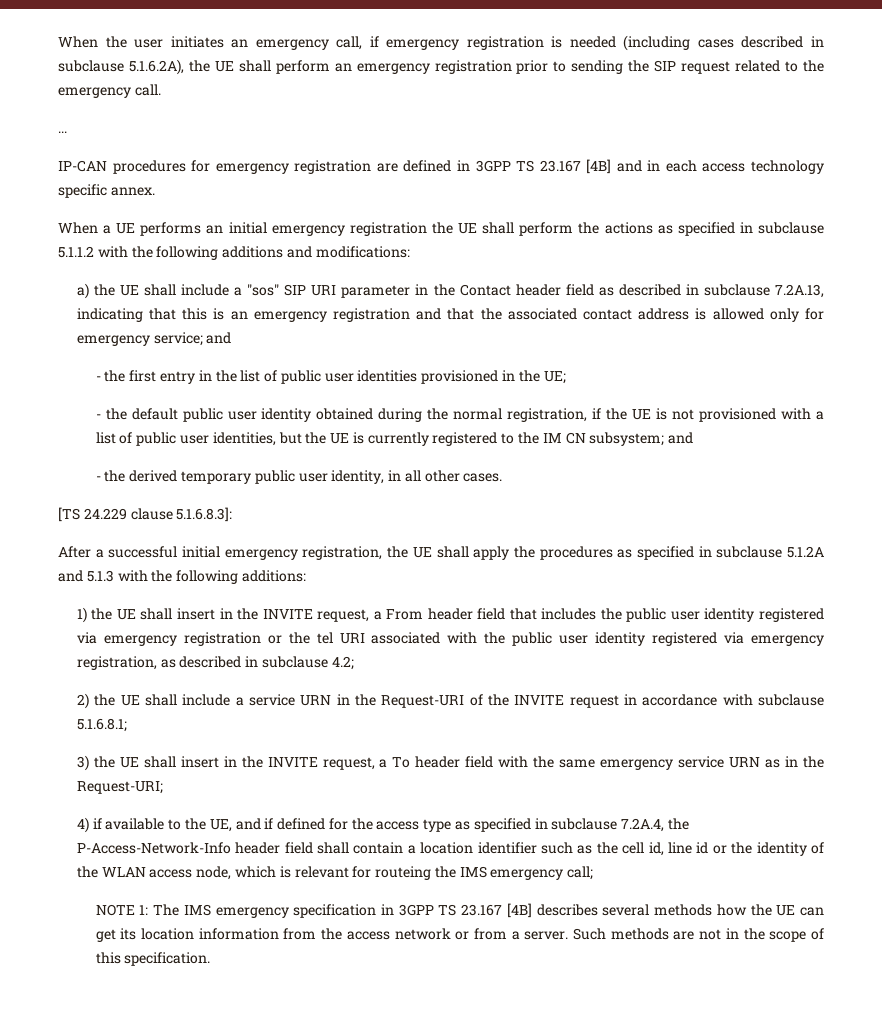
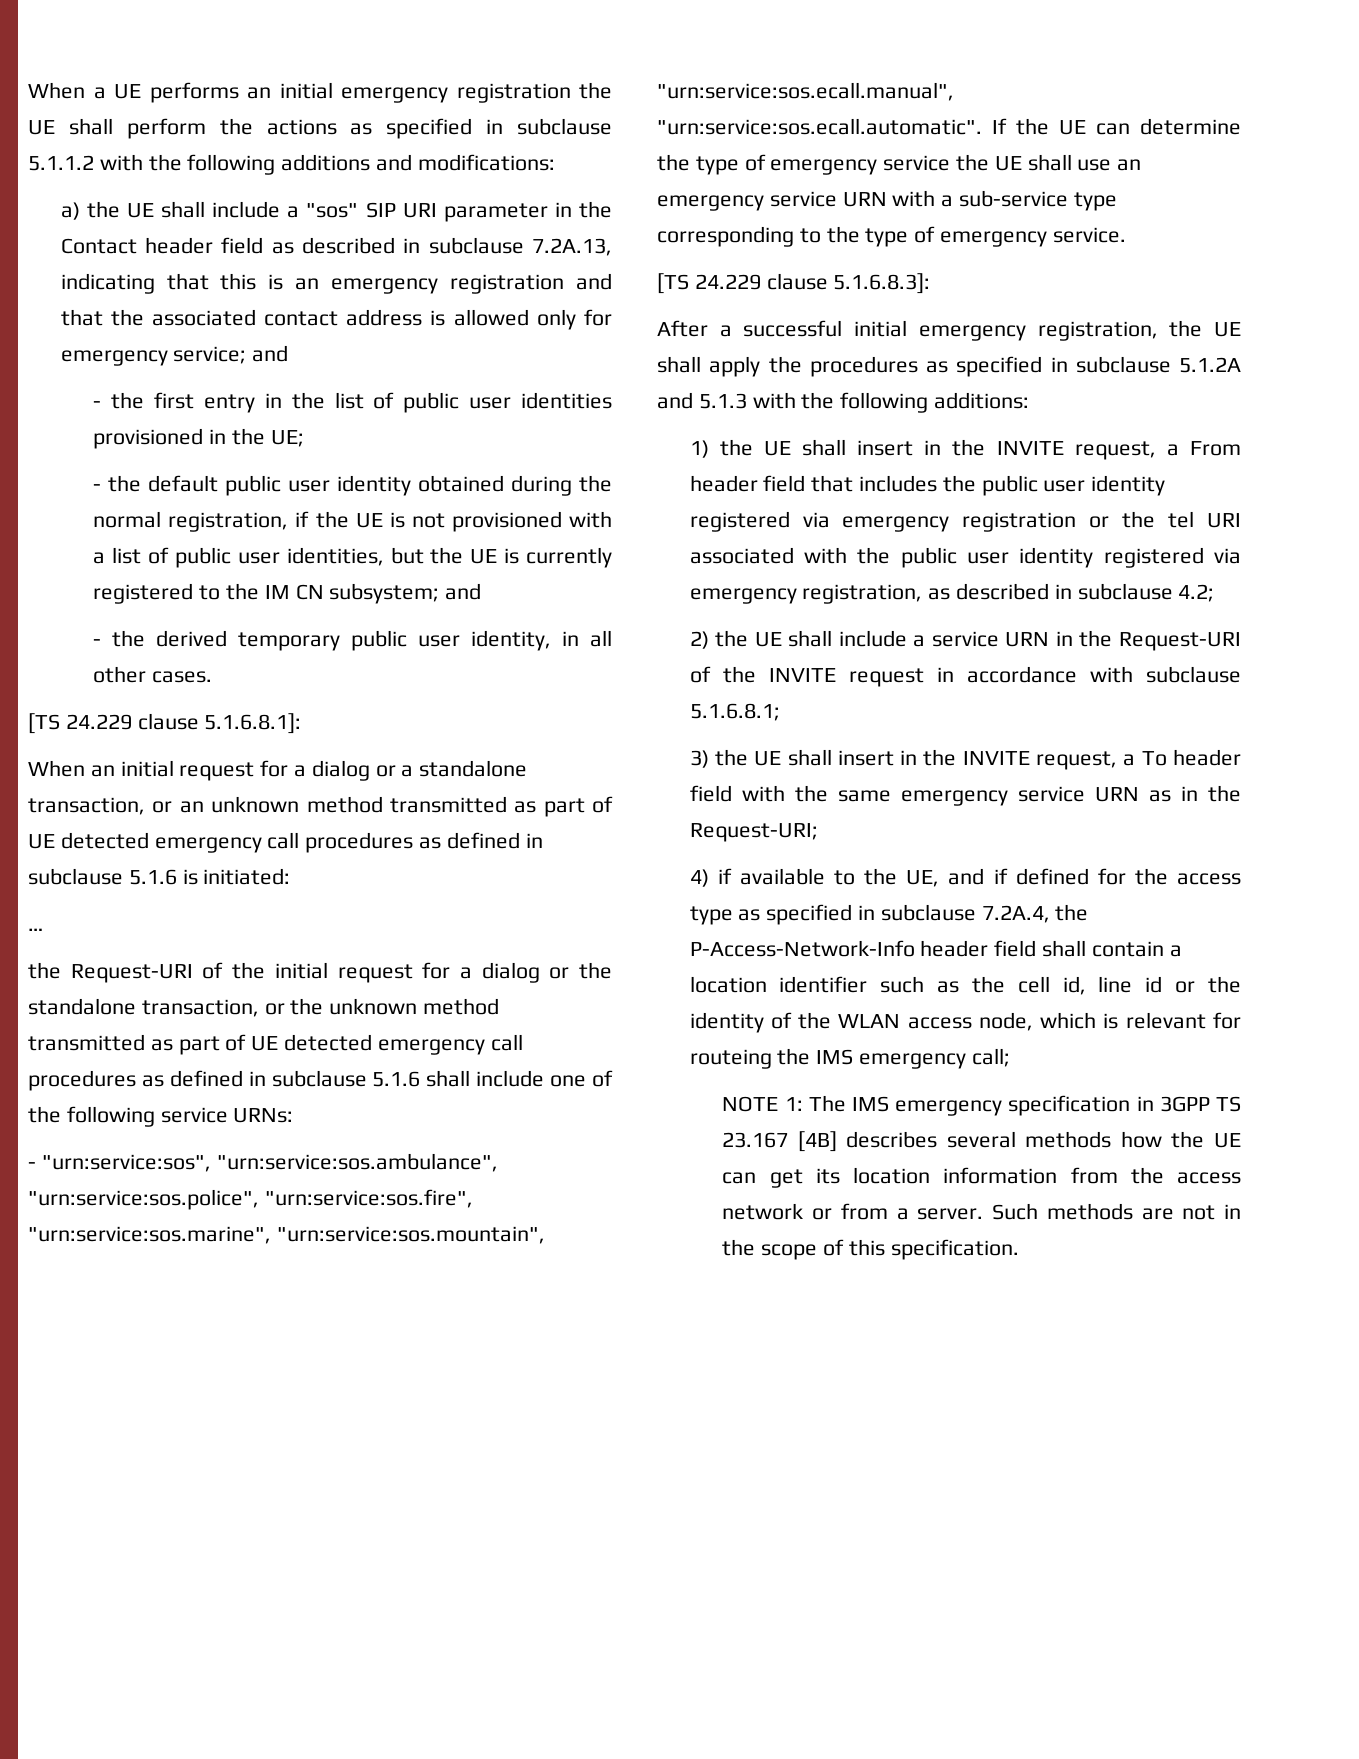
- When the user initiates an emergency call, if emergency registration is needed (including cases described in subclause 5.1.6.2A), the UE shall perform an emergency registration prior to sending the SIP request related to the emergency call.
- ...
- IP-CAN procedures for emergency registration are defined in 3GPP TS 23.167 [4B] and in each access technology specific annex.
+ [TS 24.229 clause 5.1.6.8.1]:
+ When an initial request for a dialog or a standalone transaction, or an unknown method transmitted as part of UE detected emergency call procedures as defined in subclause 5.1.6 is initiated:
+ …
+ the Request-URI of the initial request for a dialog or the standalone transaction, or the unknown method transmitted as part of UE detected emergency call procedures as defined in subclause 5.1.6 shall include one of the following service URNs:
+ - "urn:service:sos", "urn:service:sos.ambulance", "urn:service:sos.police", "urn:service:sos.fire", "urn:service:sos.marine", "urn:service:sos.mountain", "urn:service:sos.ecall.manual", "urn:service:sos.ecall.automatic". If the UE can determine the type of emergency service the UE shall use an emergency service URN with a sub-service type corresponding to the type of emergency service.

